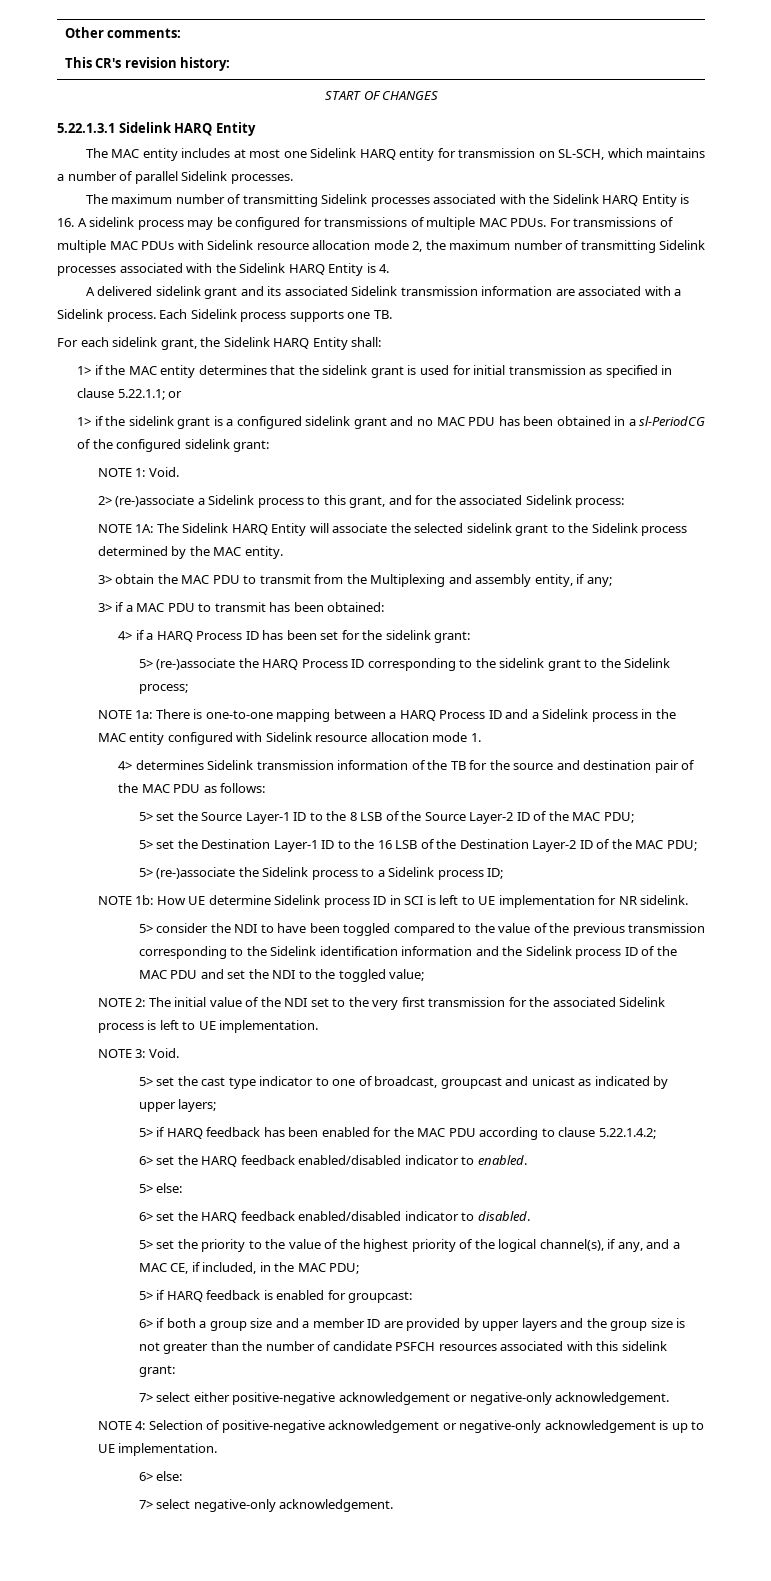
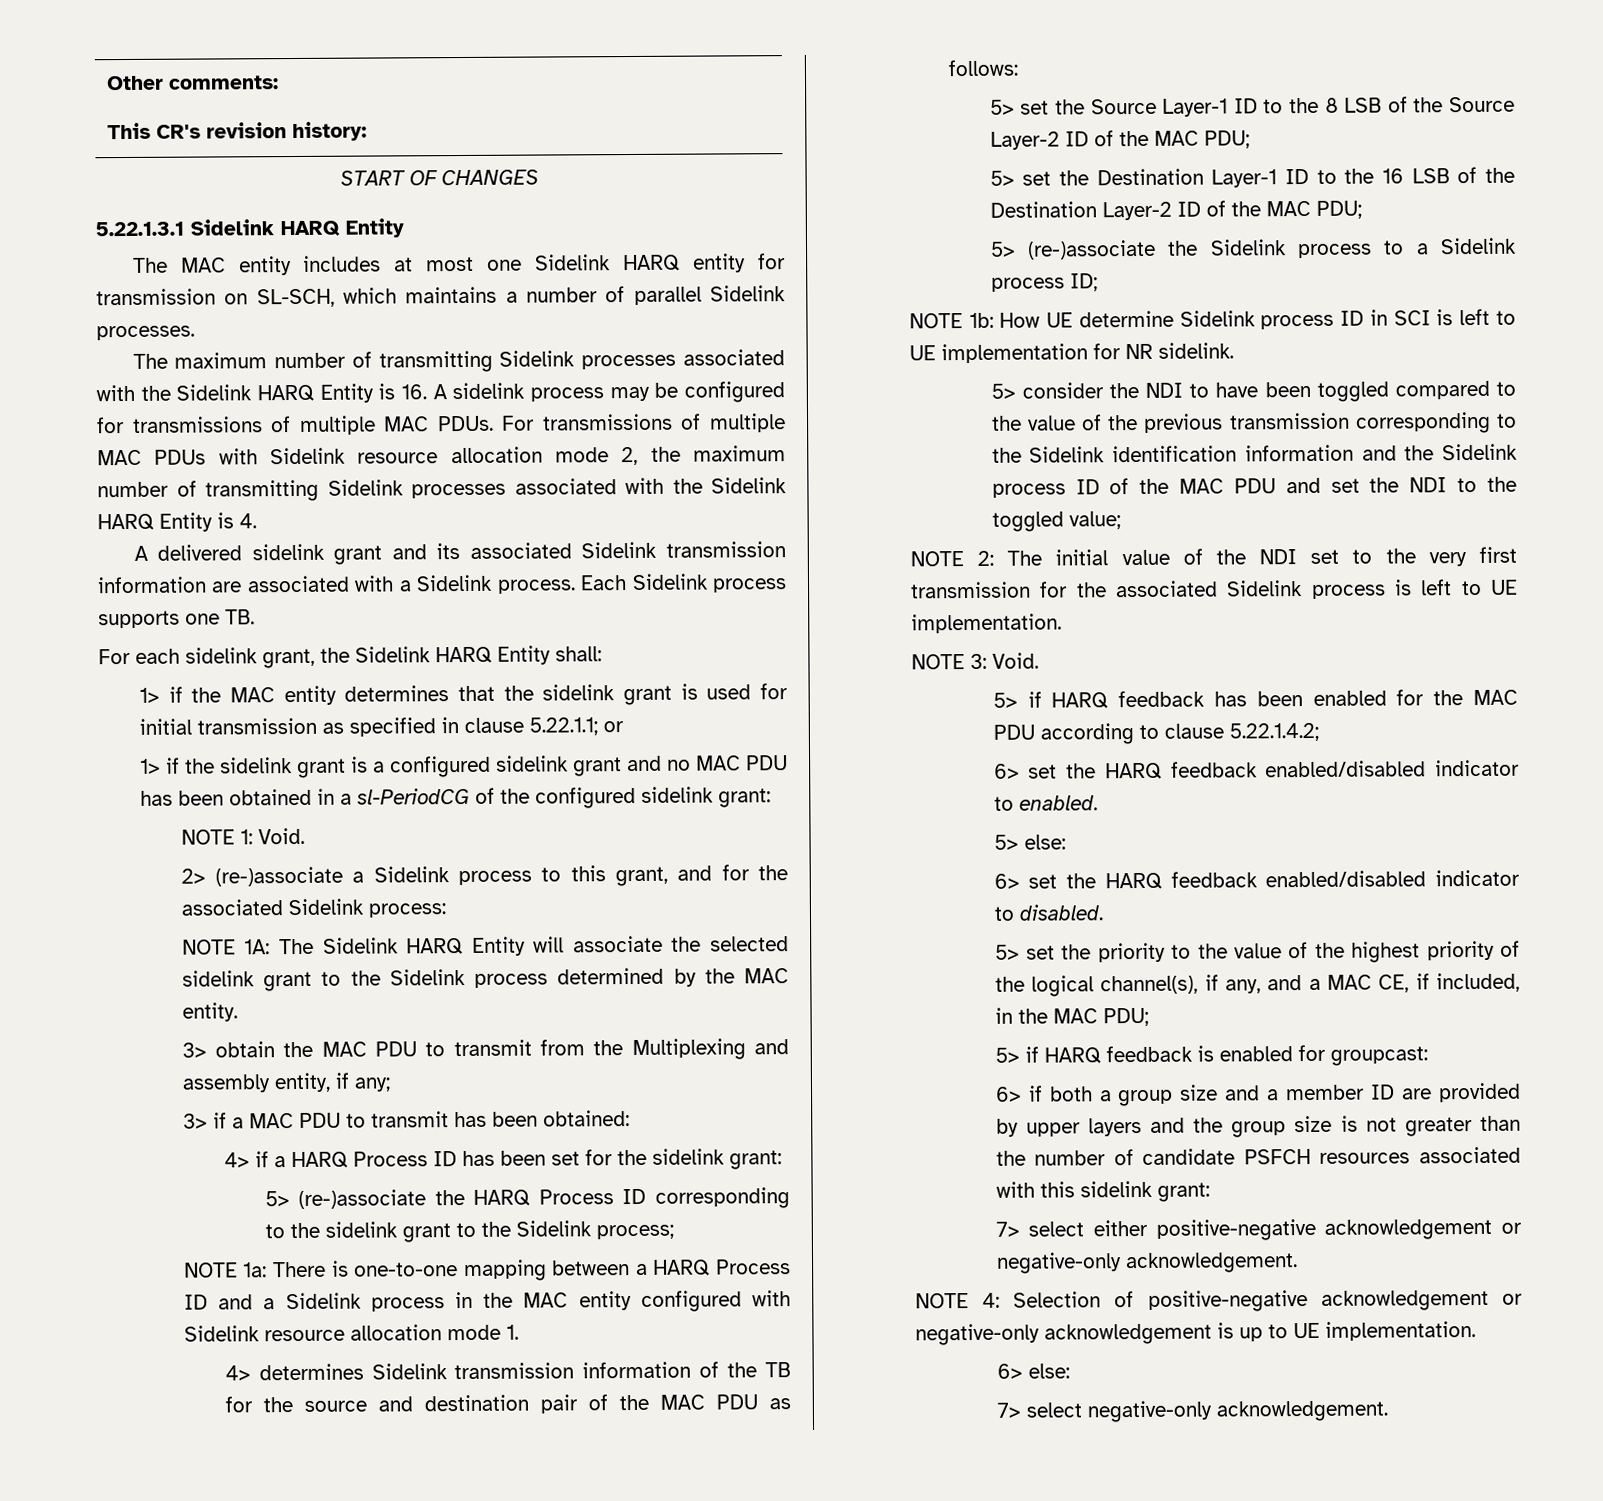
- 5> set the cast type indicator to one of broadcast, groupcast and unicast as indicated by upper layers;

